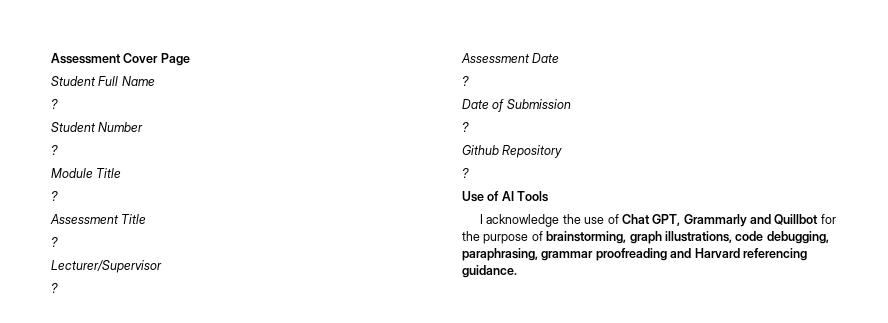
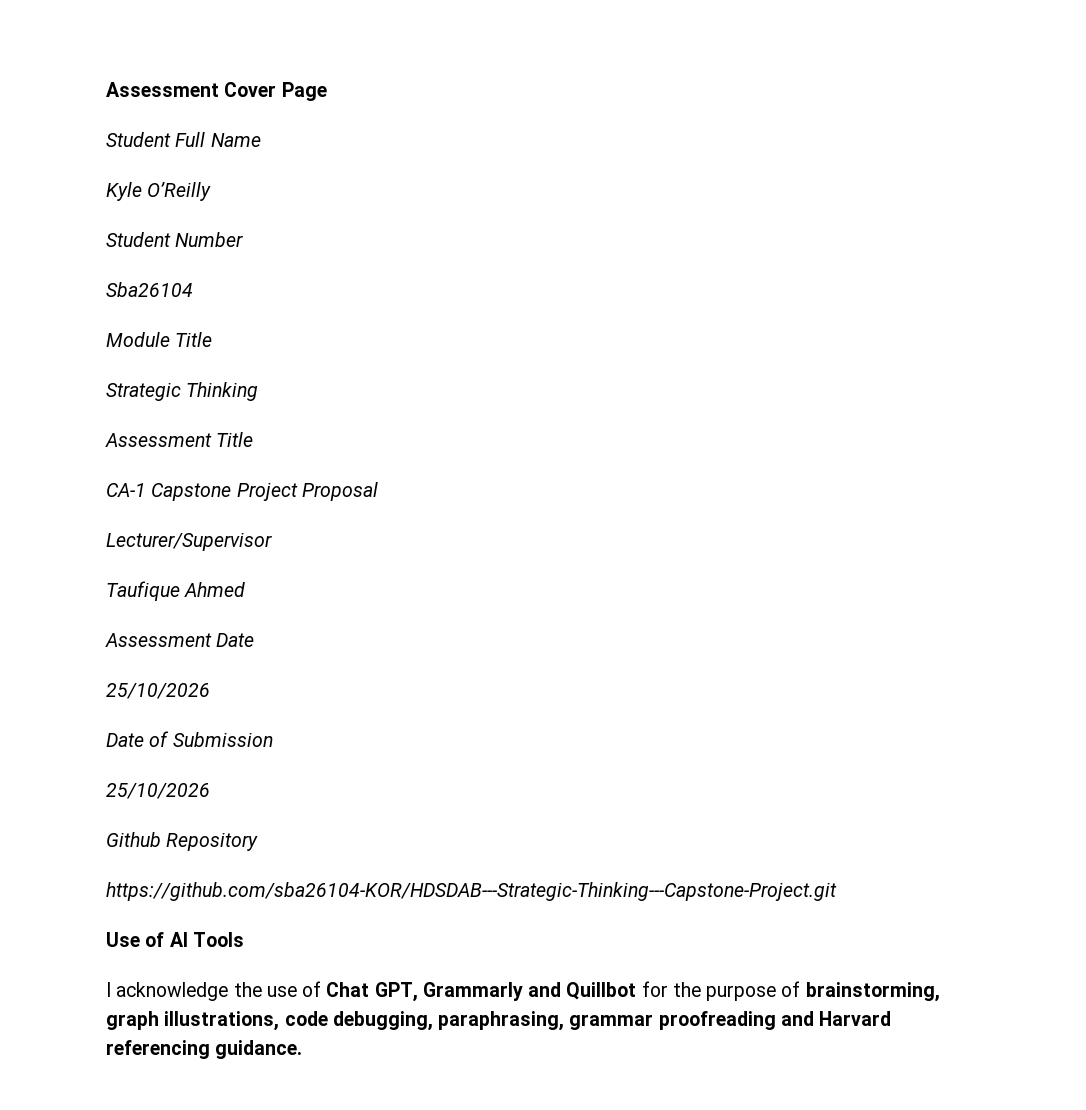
  Student Full Name
- ?
+ Kyle O’Reilly
  Student Number
- ?
+ Sba26104
  Module Title
- ?
+ Strategic Thinking
  Assessment Title
- ?
+ CA-1 Capstone Project Proposal
  Lecturer/Supervisor
- ?
+ Taufique Ahmed
  Assessment Date
- ?
+ 25/10/2026
  Date of Submission
- ?
+ 25/10/2026
  Github Repository
- ?
+ https://github.com/sba26104-KOR/HDSDAB---Strategic-Thinking---Capstone-Project.git

